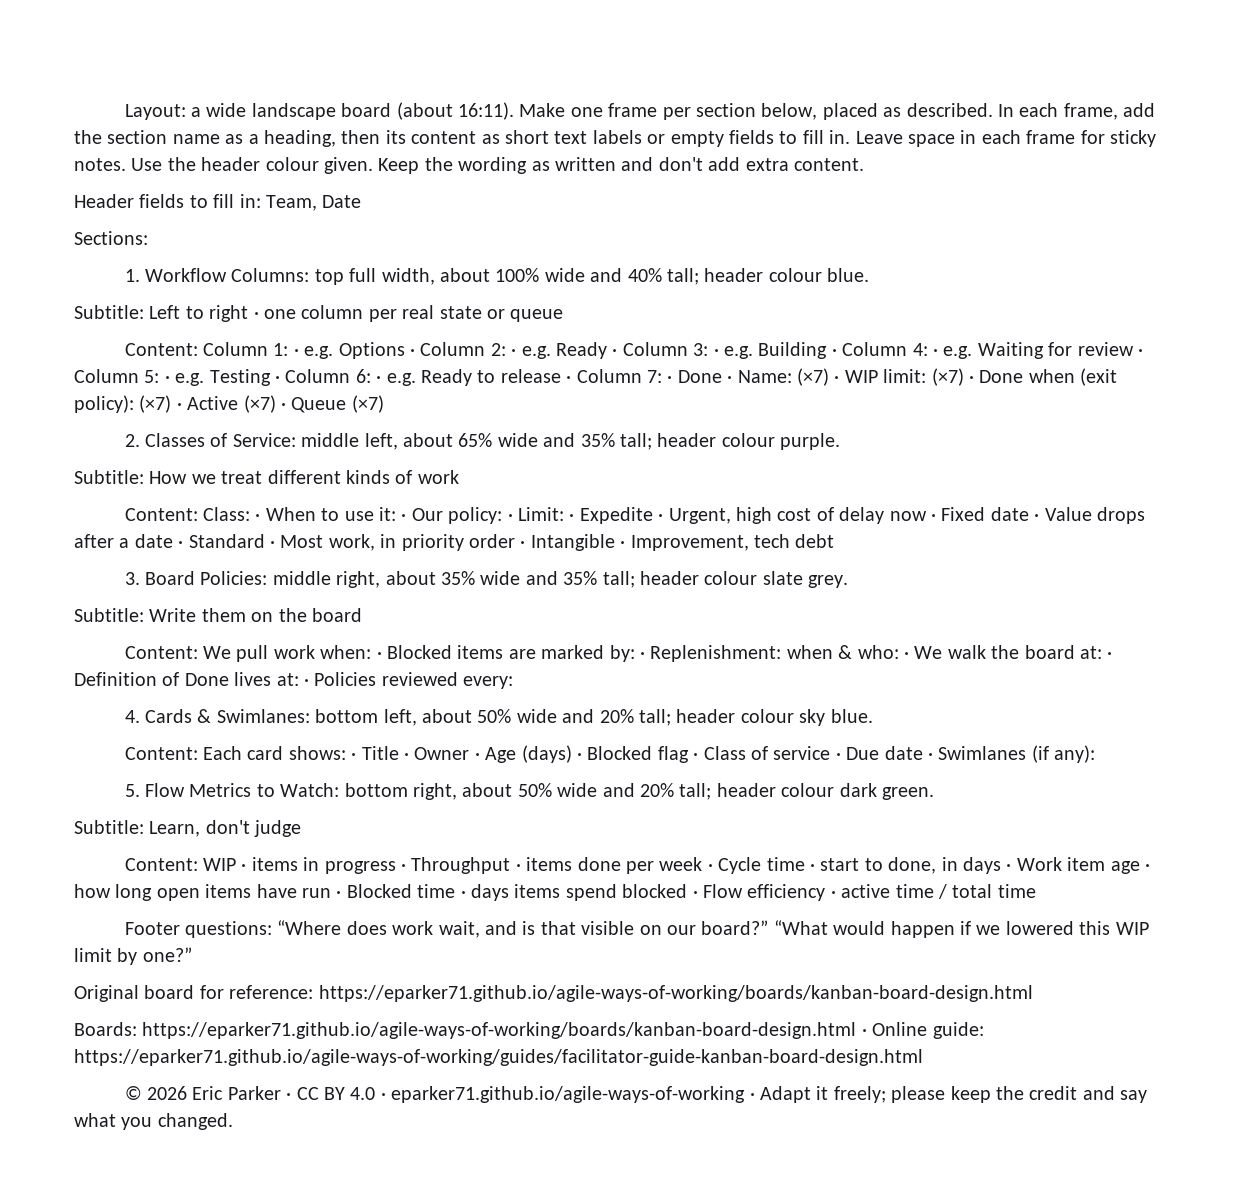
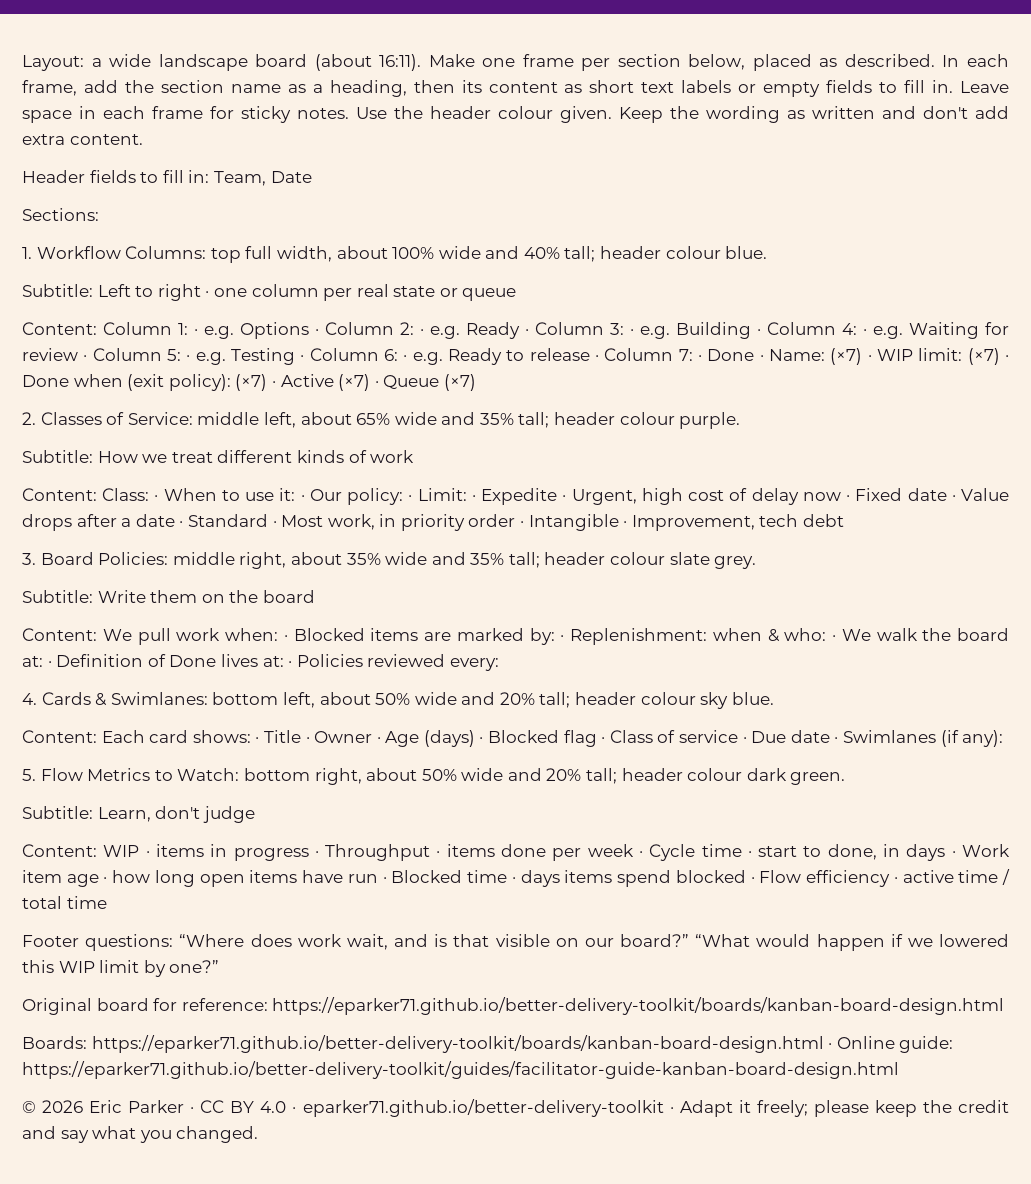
- Original board for reference: https://eparker71.github.io/agile-ways-of-working/boards/kanban-board-design.html
+ Original board for reference: https://eparker71.github.io/better-delivery-toolkit/boards/kanban-board-design.html
- Boards: https://eparker71.github.io/agile-ways-of-working/boards/kanban-board-design.html · Online guide: https://eparker71.github.io/agile-ways-of-working/guides/facilitator-guide-kanban-board-design.html
+ Boards: https://eparker71.github.io/better-delivery-toolkit/boards/kanban-board-design.html · Online guide: https://eparker71.github.io/better-delivery-toolkit/guides/facilitator-guide-kanban-board-design.html
- © 2026 Eric Parker · CC BY 4.0 · eparker71.github.io/agile-ways-of-working · Adapt it freely; please keep the credit and say what you changed.
+ © 2026 Eric Parker · CC BY 4.0 · eparker71.github.io/better-delivery-toolkit · Adapt it freely; please keep the credit and say what you changed.

